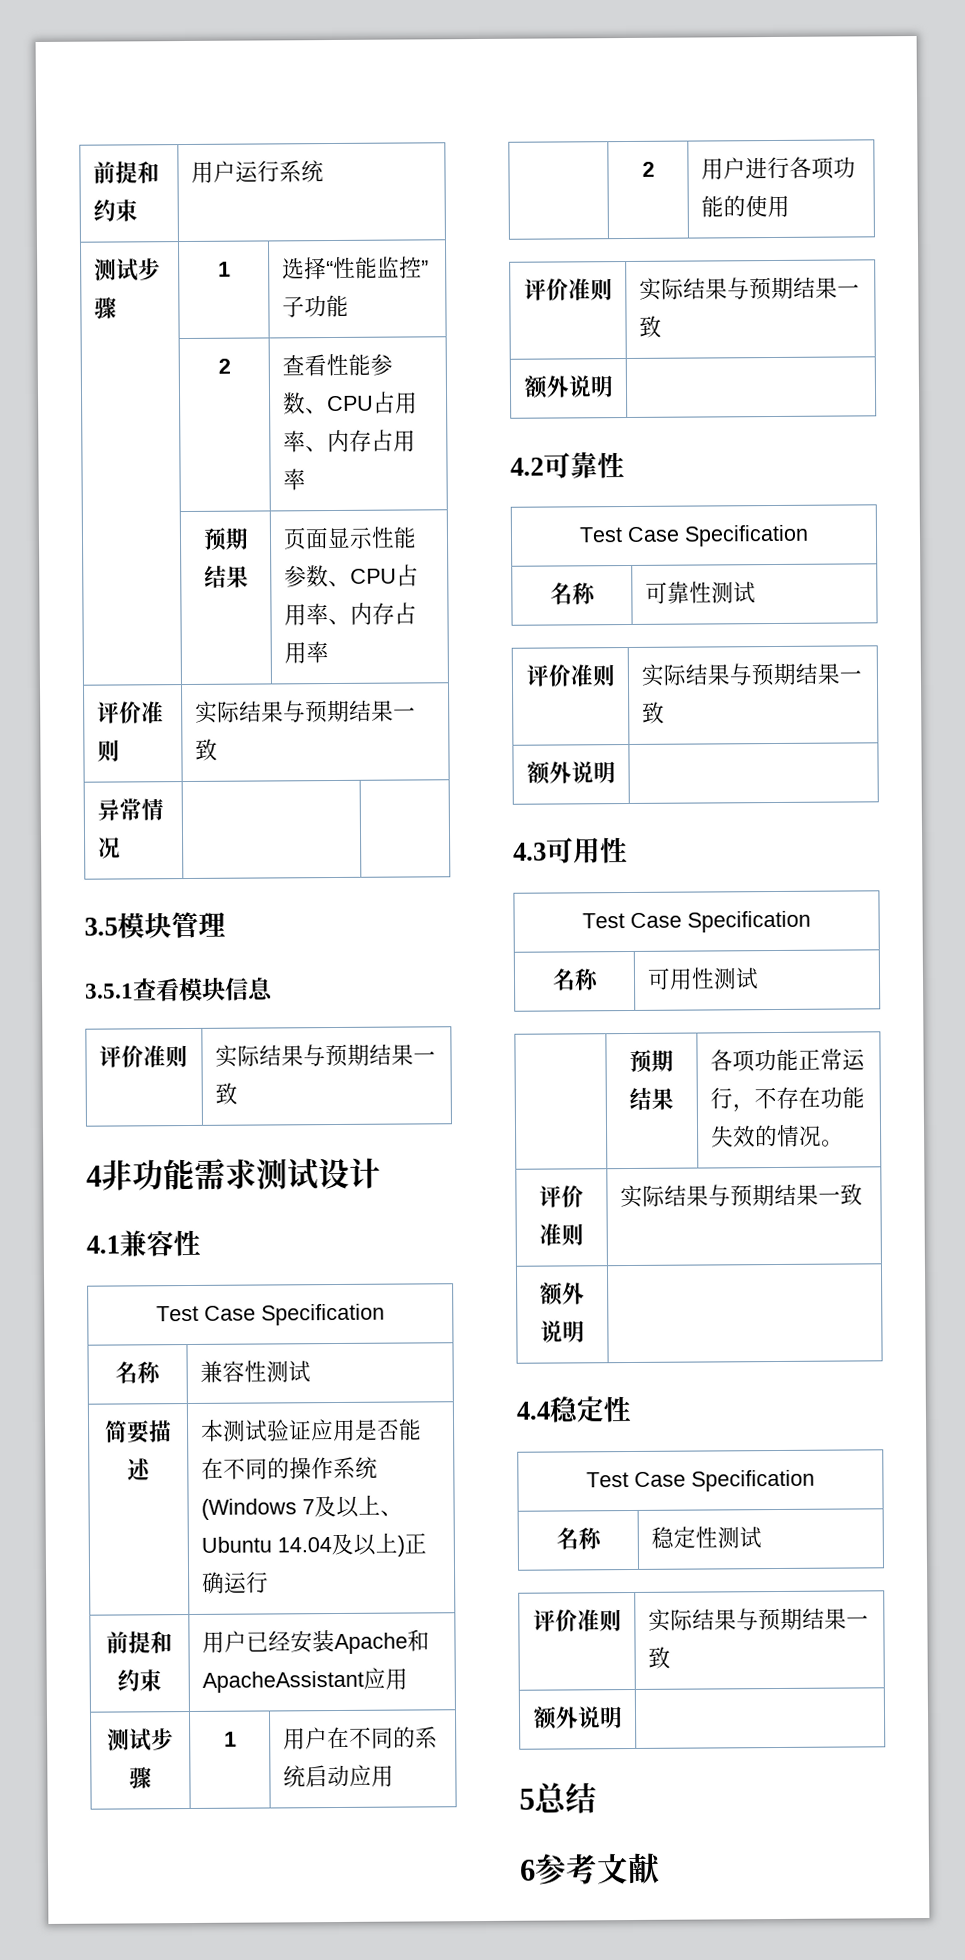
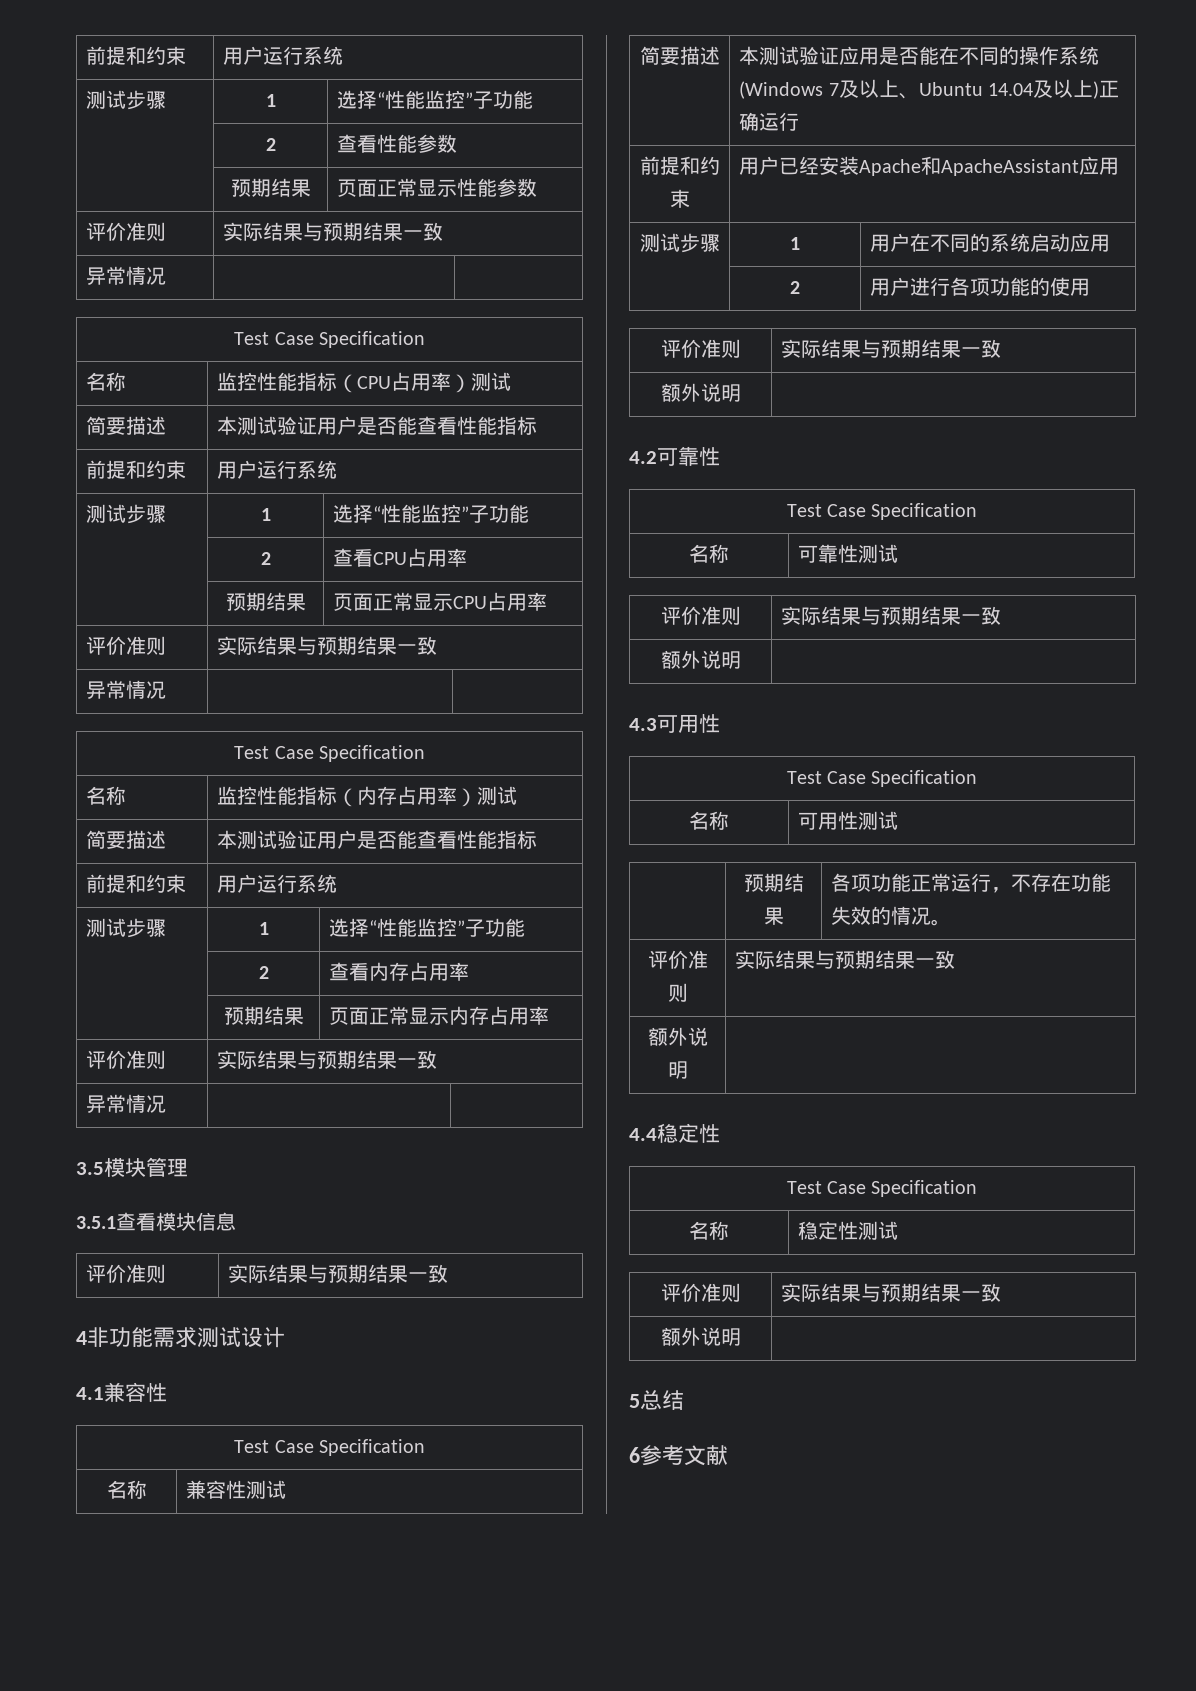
- | 2 | 查看性能参数、CPU占用率、内存占用率
+ | 2 | 查看性能参数
+ | 预期结果 | 页面正常显示性能参数
+ 评价准则 | 实际结果与预期结果一致
+ 异常情况 | |
+ Test Case Specification
+ 名称 | 监控性能指标（CPU占用率）测试
+ 简要描述 | 本测试验证用户是否能查看性能指标
+ 前提和约束 | 用户运行系统
+ 测试步骤 | 1 | 选择“性能监控”子功能
+ | 2 | 查看CPU占用率
+ | 预期结果 | 页面正常显示CPU占用率
+ 评价准则 | 实际结果与预期结果一致
+ 异常情况 | |
+ Test Case Specification
+ 名称 | 监控性能指标（内存占用率）测试
+ 简要描述 | 本测试验证用户是否能查看性能指标
+ 前提和约束 | 用户运行系统
+ 测试步骤 | 1 | 选择“性能监控”子功能
+ | 2 | 查看内存占用率
- | 预期结果 | 页面显示性能参数、CPU占用率、内存占用率
+ | 预期结果 | 页面正常显示内存占用率

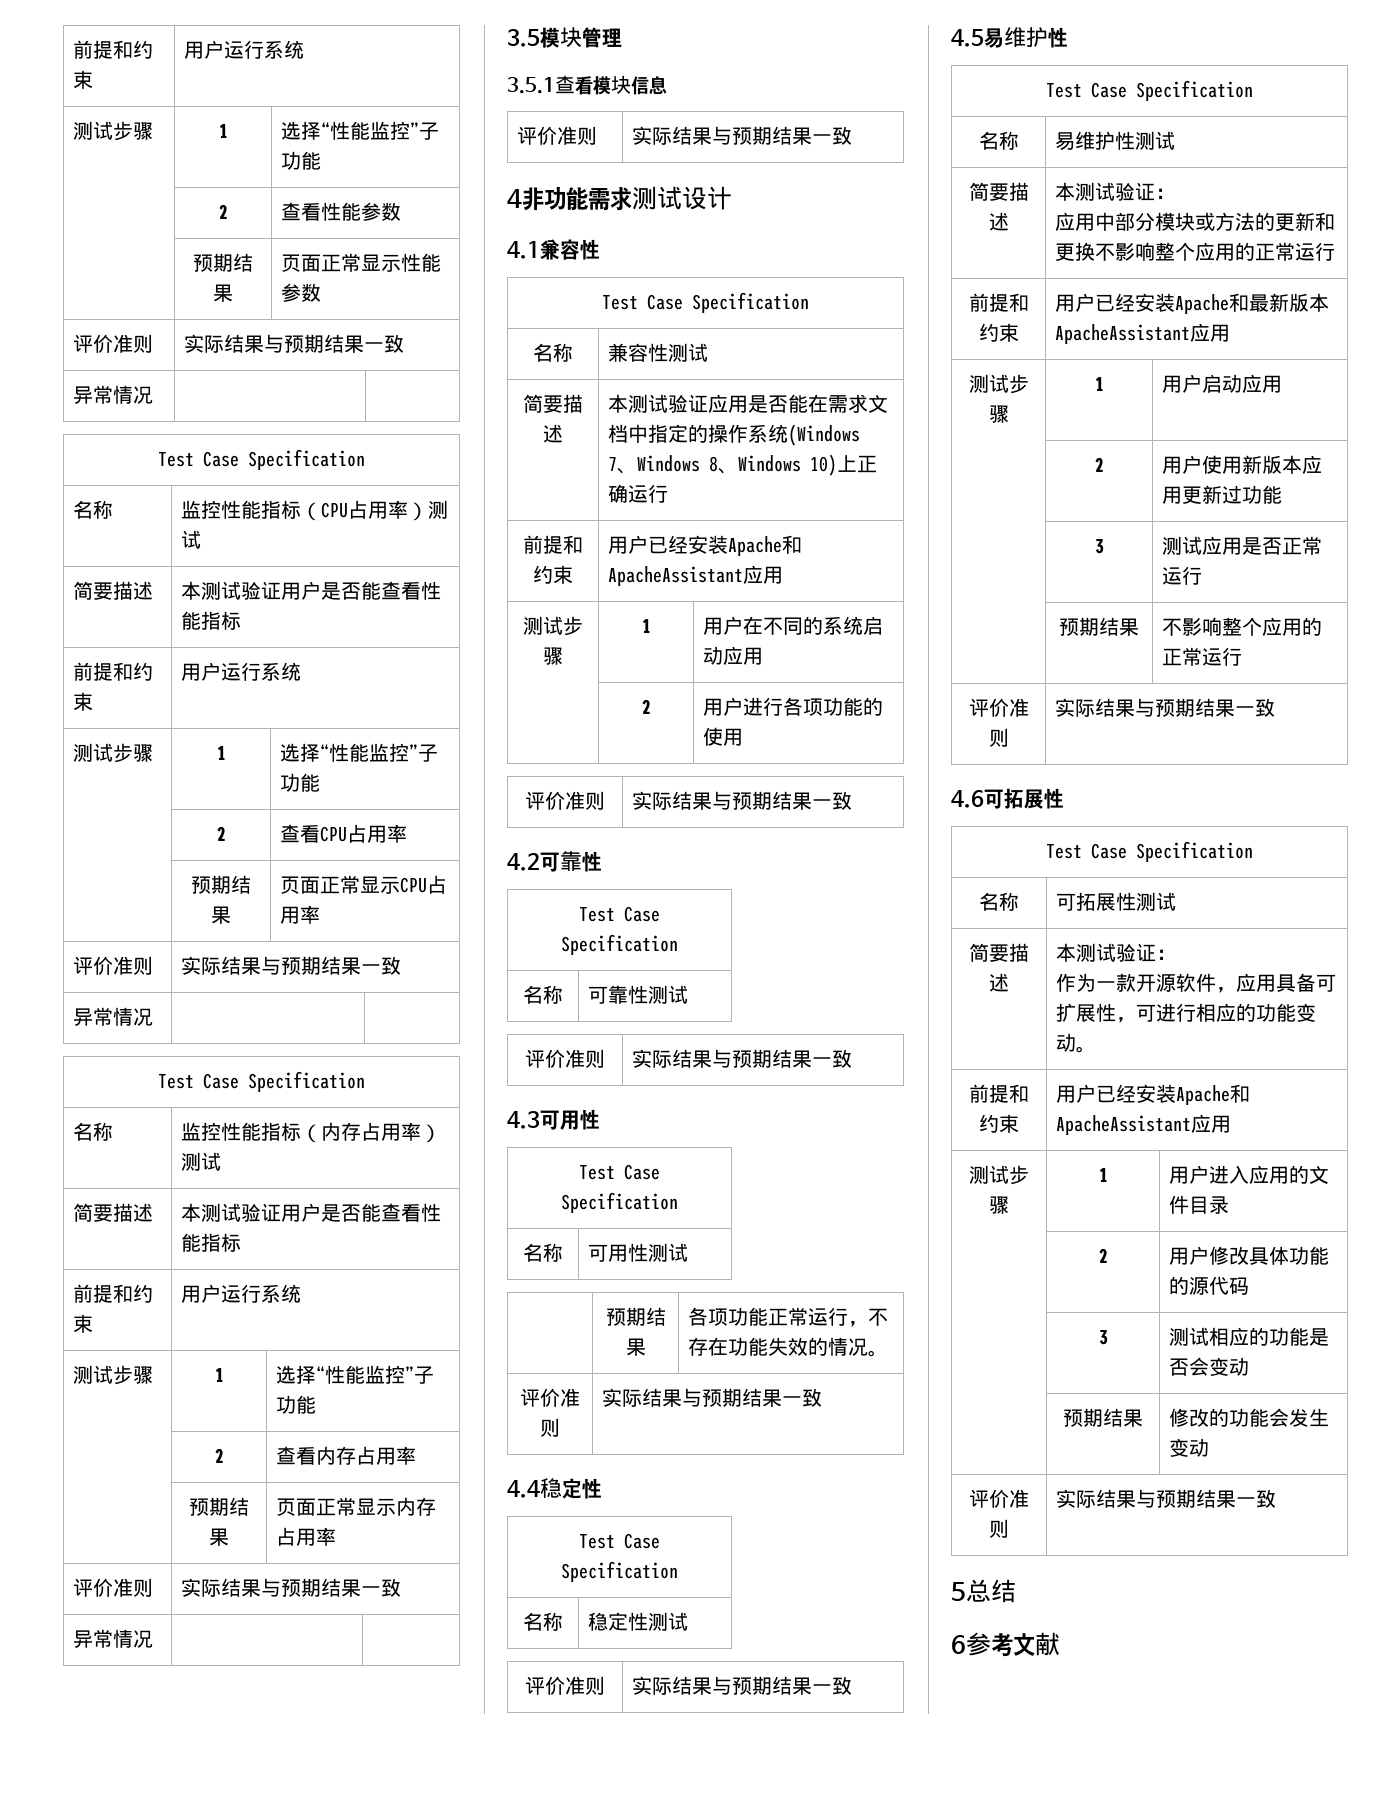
- 简要描述 | 本测试验证应用是否能在不同的操作系统(Windows 7及以上、Ubuntu 14.04及以上)正确运行
+ 简要描述 | 本测试验证应用是否能在需求文档中指定的操作系统(Windows 7、Windows 8、Windows 10)上正确运行
  | 2 | 用户进行各项功能的使用
  评价准则 | 实际结果与预期结果一致
- 额外说明 |
  名称 | 可靠性测试
  评价准则 | 实际结果与预期结果一致
- 额外说明 |
  | 预期结果 | 各项功能正常运行，不存在功能失效的情况。
  评价准则 | 实际结果与预期结果一致
- 额外说明 |
  名称 | 稳定性测试
  评价准则 | 实际结果与预期结果一致
- 额外说明 |
+ 4.5易维护性
+ Test Case Specification
+ 名称 | 易维护性测试
+ 简要描述 | 本测试验证：
+ 应用中部分模块或方法的更新和更换不影响整个应用的正常运行
+ 前提和约束 | 用户已经安装Apache和最新版本ApacheAssistant应用
+ 测试步骤 | 1 | 用户启动应用
+ | 2 | 用户使用新版本应用更新过功能
+ | 3 | 测试应用是否正常运行
+ | 预期结果 | 不影响整个应用的正常运行
+ 评价准则 | 实际结果与预期结果一致
+ 4.6可拓展性
+ Test Case Specification
+ 名称 | 可拓展性测试
+ 简要描述 | 本测试验证：
+ 作为一款开源软件，应用具备可扩展性，可进行相应的功能变动。
+ 前提和约束 | 用户已经安装Apache和ApacheAssistant应用
+ 测试步骤 | 1 | 用户进入应用的文件目录
+ | 2 | 用户修改具体功能的源代码
+ | 3 | 测试相应的功能是否会变动
+ | 预期结果 | 修改的功能会发生变动
+ 评价准则 | 实际结果与预期结果一致

